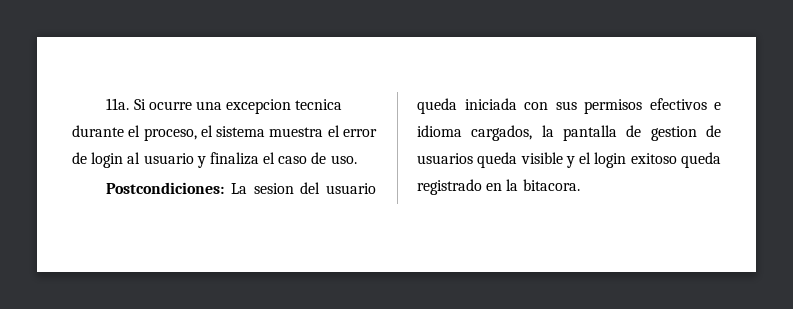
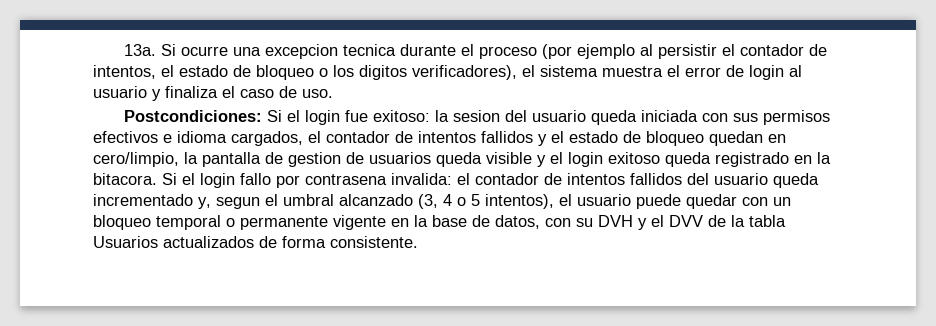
- 11a.
+ 13a.
- Si ocurre una excepcion tecnica durante el proceso, el sistema muestra el error de login al usuario y finaliza el caso de uso.
+ Si ocurre una excepcion tecnica durante el proceso (por ejemplo al persistir el contador de intentos, el estado de bloqueo o los digitos verificadores), el sistema muestra el error de login al usuario y finaliza el caso de uso.
- Postcondiciones: La sesion del usuario queda iniciada con sus permisos efectivos e idioma cargados, la pantalla de gestion de usuarios queda visible y el login exitoso queda registrado en la bitacora.
+ Postcondiciones: Si el login fue exitoso: la sesion del usuario queda iniciada con sus permisos efectivos e idioma cargados, el contador de intentos fallidos y el estado de bloqueo quedan en cero/limpio, la pantalla de gestion de usuarios queda visible y el login exitoso queda registrado en la bitacora.
+ Si el login fallo por contrasena invalida: el contador de intentos fallidos del usuario queda incrementado y, segun el umbral alcanzado (3, 4 o 5 intentos), el usuario puede quedar con un bloqueo temporal o permanente vigente en la base de datos, con su DVH y el DVV de la tabla Usuarios actualizados de forma consistente.

